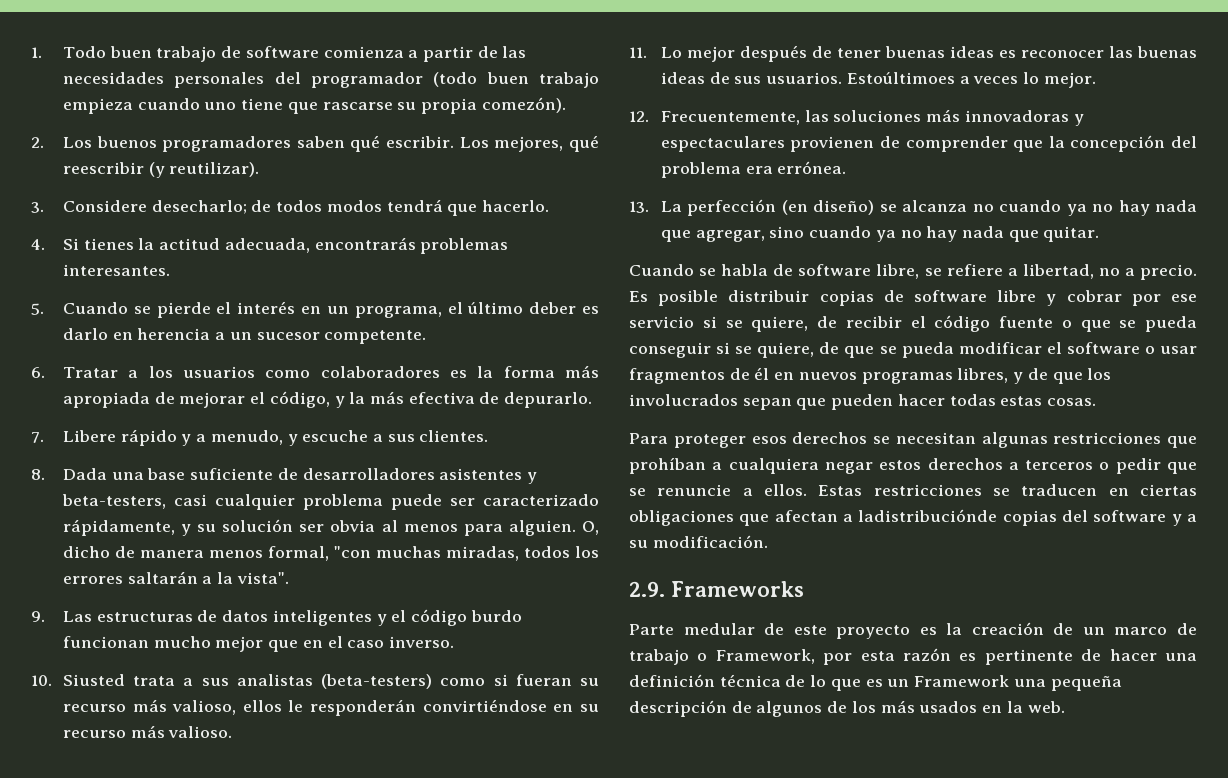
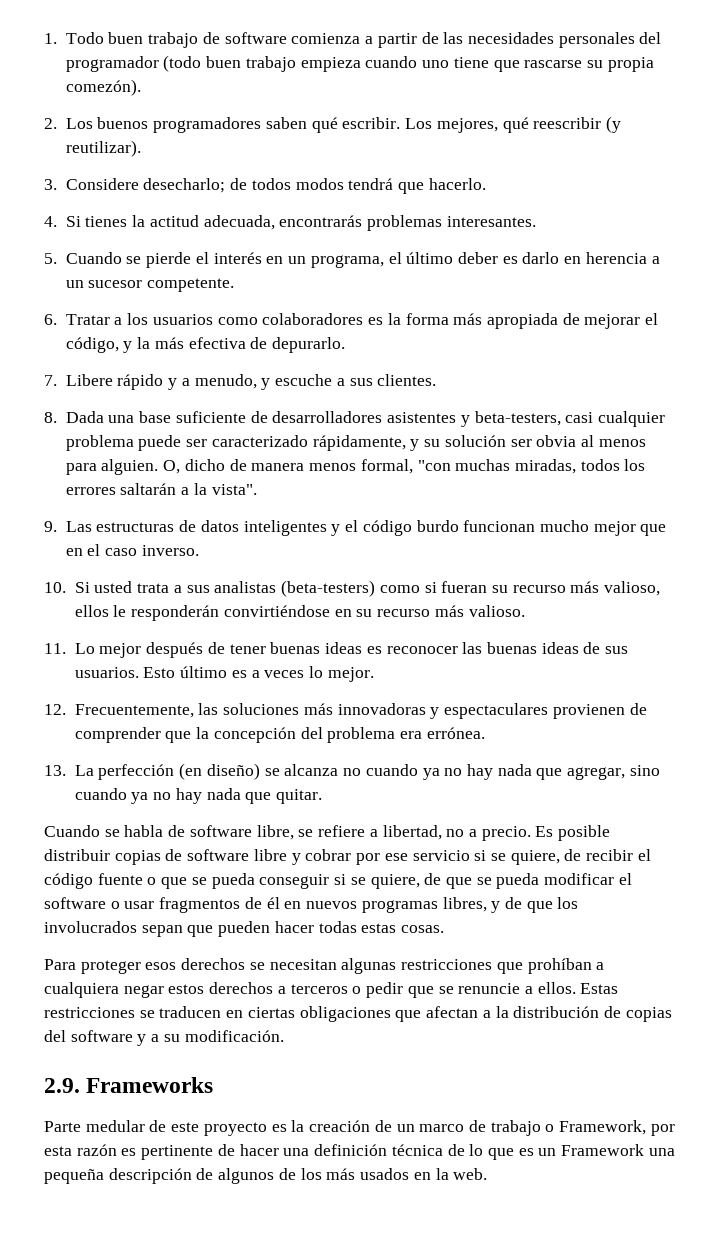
- 10. Siusted trata a sus analistas (beta-testers) como si fueran su recurso más valioso, ellos le responderán convirtiéndose en su recurso más valioso.
+ 10. Si usted trata a sus analistas (beta-testers) como si fueran su recurso más valioso, ellos le responderán convirtiéndose en su recurso más valioso.
- Estoúltimoes a veces lo mejor.
+ Esto último es a veces lo mejor.
- Estas restricciones se traducen en ciertas obligaciones que afectan a ladistribuciónde copias del software y a su modificación.
+ Estas restricciones se traducen en ciertas obligaciones que afectan a la distribución de copias del software y a su modificación.

